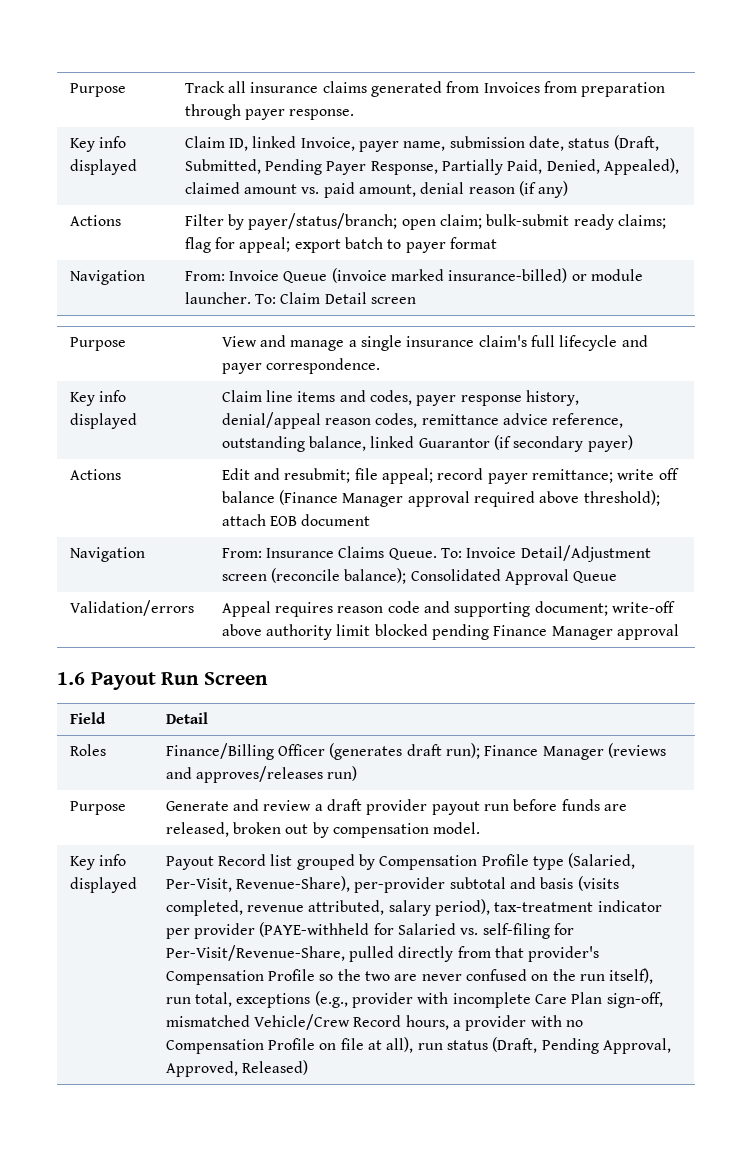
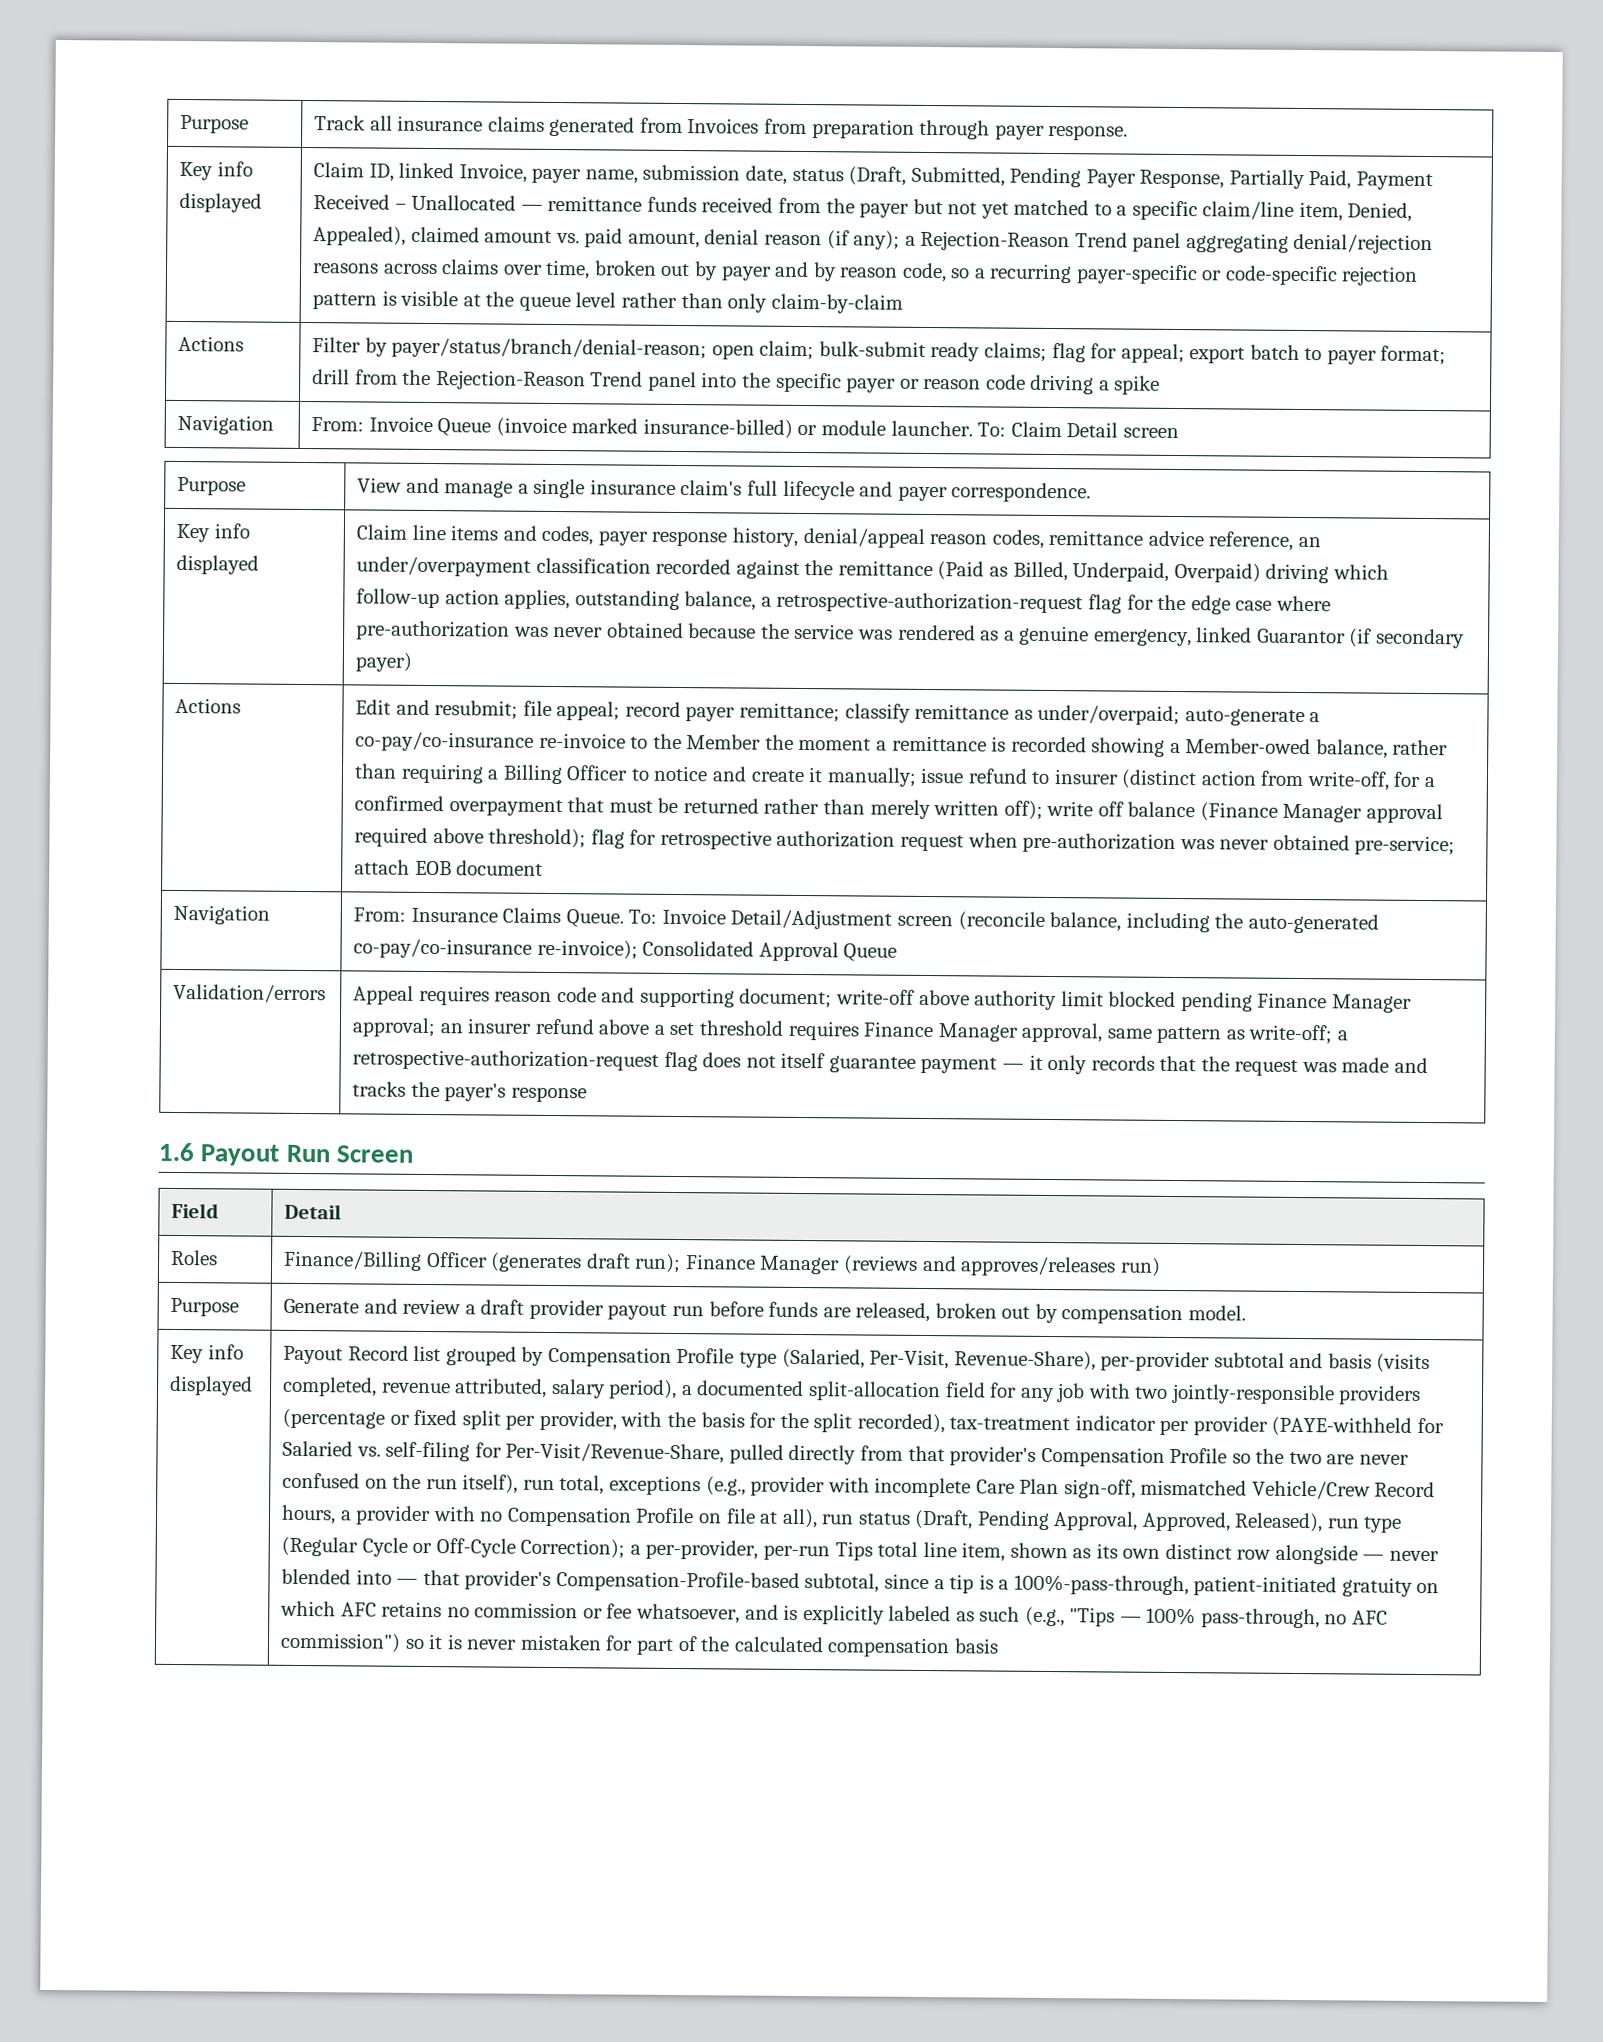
- Claim ID, linked Invoice, payer name, submission date, status (Draft, Submitted, Pending Payer Response, Partially Paid, Denied, Appealed), claimed amount vs. paid amount, denial reason (if any)
+ Claim ID, linked Invoice, payer name, submission date, status (Draft, Submitted, Pending Payer Response, Partially Paid, Payment Received – Unallocated — remittance funds received from the payer but not yet matched to a specific claim/line item, Denied, Appealed), claimed amount vs. paid amount, denial reason (if any); a Rejection-Reason Trend panel aggregating denial/rejection reasons across claims over time, broken out by payer and by reason code, so a recurring payer-specific or code-specific rejection pattern is visible at the queue level rather than only claim-by-claim
- Actions | Filter by payer/status/branch; open claim; bulk-submit ready claims; flag for appeal; export batch to payer format
+ Actions | Filter by payer/status/branch/denial-reason; open claim; bulk-submit ready claims; flag for appeal; export batch to payer format; drill from the Rejection-Reason Trend panel into the specific payer or reason code driving a spike
- Claim line items and codes, payer response history, denial/appeal reason codes, remittance advice reference, outstanding balance, linked Guarantor (if secondary payer)
+ Claim line items and codes, payer response history, denial/appeal reason codes, remittance advice reference, an under/overpayment classification recorded against the remittance (Paid as Billed, Underpaid, Overpaid) driving which follow-up action applies, outstanding balance, a retrospective-authorization-request flag for the edge case where pre-authorization was never obtained because the service was rendered as a genuine emergency, linked Guarantor (if secondary payer)
- Edit and resubmit; file appeal; record payer remittance; write off balance (Finance Manager approval required above threshold); attach EOB document
+ Edit and resubmit; file appeal; record payer remittance; classify remittance as under/overpaid; auto-generate a co-pay/co-insurance re-invoice to the Member the moment a remittance is recorded showing a Member-owed balance, rather than requiring a Billing Officer to notice and create it manually; issue refund to insurer (distinct action from write-off, for a confirmed overpayment that must be returned rather than merely written off); write off balance (Finance Manager approval required above threshold); flag for retrospective authorization request when pre-authorization was never obtained pre-service; attach EOB document
- Navigation | From: Insurance Claims Queue. To: Invoice Detail/Adjustment screen (reconcile balance); Consolidated Approval Queue
+ Navigation | From: Insurance Claims Queue. To: Invoice Detail/Adjustment screen (reconcile balance, including the auto-generated co-pay/co-insurance re-invoice); Consolidated Approval Queue
- Appeal requires reason code and supporting document; write-off above authority limit blocked pending Finance Manager approval
+ Appeal requires reason code and supporting document; write-off above authority limit blocked pending Finance Manager approval; an insurer refund above a set threshold requires Finance Manager approval, same pattern as write-off; a retrospective-authorization-request flag does not itself guarantee payment — it only records that the request was made and tracks the payer's response
- Payout Record list grouped by Compensation Profile type (Salaried, Per-Visit, Revenue-Share), per-provider subtotal and basis (visits completed, revenue attributed, salary period), tax-treatment indicator per provider (PAYE-withheld for Salaried vs. self-filing for Per-Visit/Revenue-Share, pulled directly from that provider's Compensation Profile so the two are never confused on the run itself), run total, exceptions (e.g., provider with incomplete Care Plan sign-off, mismatched Vehicle/Crew Record hours, a provider with no Compensation Profile on file at all), run status (Draft, Pending Approval, Approved, Released)
+ Payout Record list grouped by Compensation Profile type (Salaried, Per-Visit, Revenue-Share), per-provider subtotal and basis (visits completed, revenue attributed, salary period), a documented split-allocation field for any job with two jointly-responsible providers (percentage or fixed split per provider, with the basis for the split recorded), tax-treatment indicator per provider (PAYE-withheld for Salaried vs. self-filing for Per-Visit/Revenue-Share, pulled directly from that provider's Compensation Profile so the two are never confused on the run itself), run total, exceptions (e.g., provider with incomplete Care Plan sign-off, mismatched Vehicle/Crew Record hours, a provider with no Compensation Profile on file at all), run status (Draft, Pending Approval, Approved, Released), run type (Regular Cycle or Off-Cycle Correction); a per-provider, per-run Tips total line item, shown as its own distinct row alongside — never blended into — that provider's Compensation-Profile-based subtotal, since a tip is a 100%-pass-through, patient-initiated gratuity on which AFC retains no commission or fee whatsoever, and is explicitly labeled as such (e.g., "Tips — 100% pass-through, no AFC commission") so it is never mistaken for part of the calculated compensation basis

